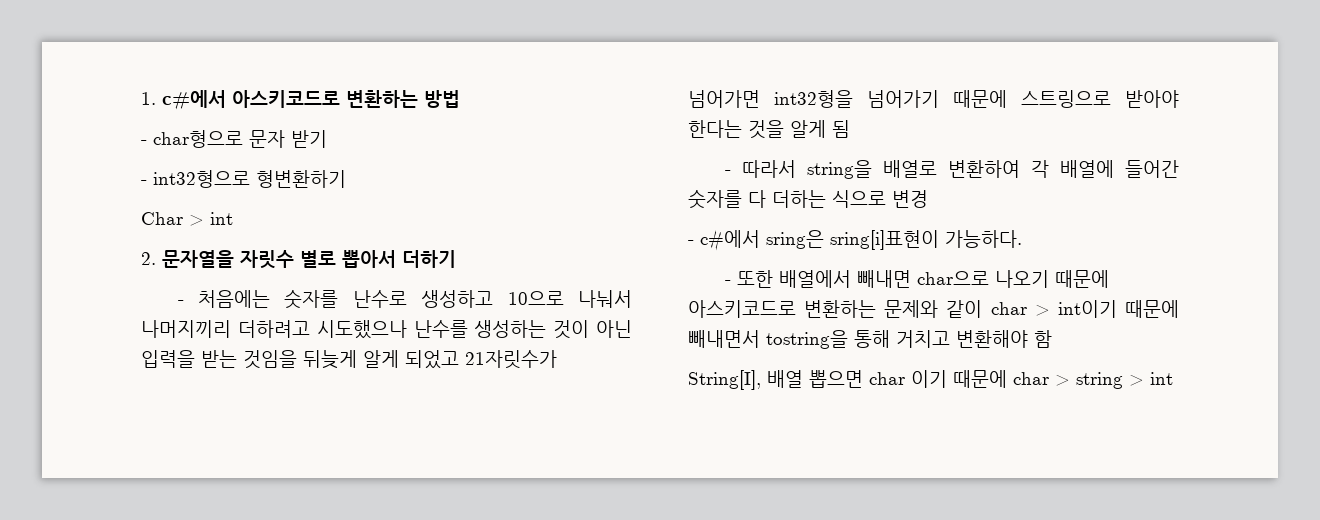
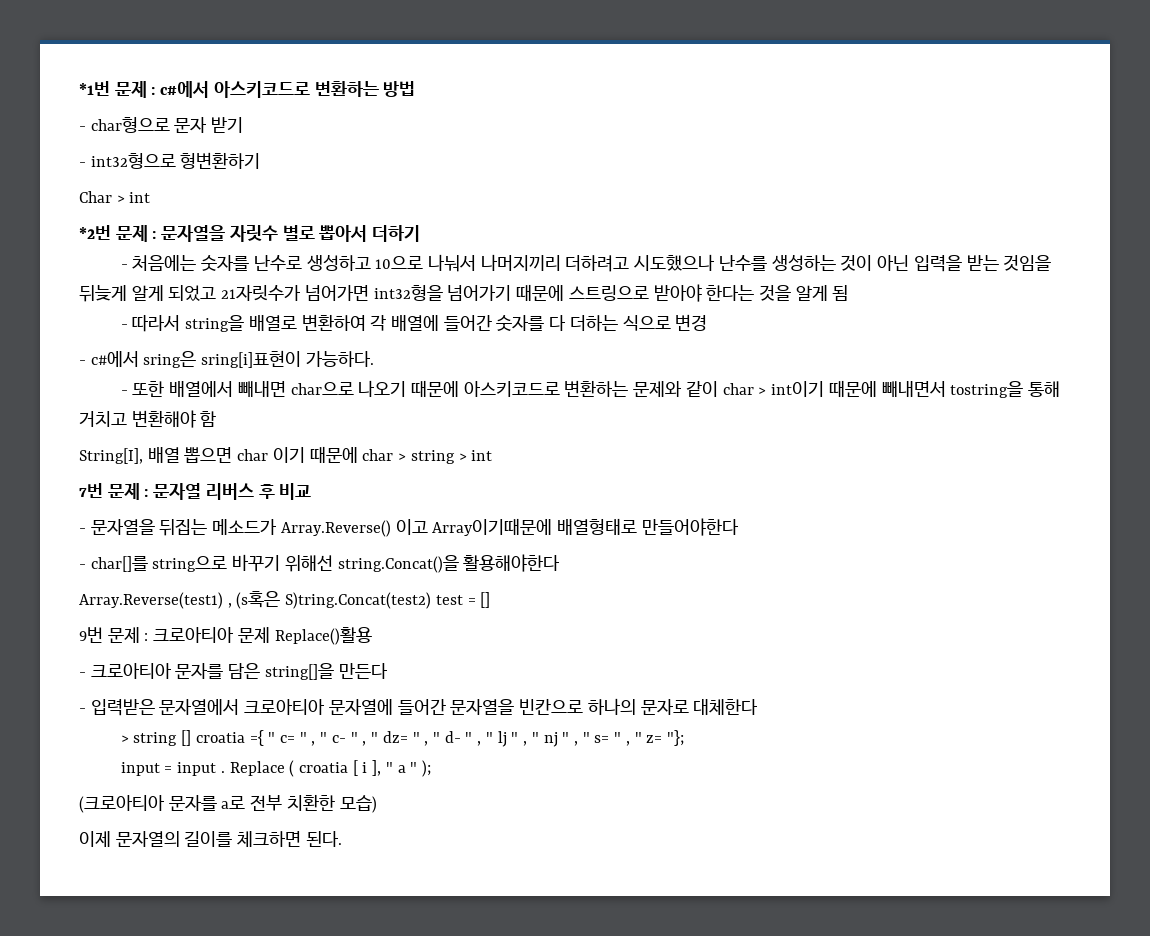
- 1. c#에서 아스키코드로 변환하는 방법
+ *1번 문제 : c#에서 아스키코드로 변환하는 방법
- 2. 문자열을 자릿수 별로 뽑아서 더하기
+ *2번 문제 : 문자열을 자릿수 별로 뽑아서 더하기
+ 7번 문제 : 문자열 리버스 후 비교
+ - 문자열을 뒤집는 메소드가 Array.Reverse() 이고 Array이기때문에 배열형태로 만들어야한다
+ - char[]를 string으로 바꾸기 위해선 string.Concat()을 활용해야한다
+ Array.Reverse(test1) , (s혹은 S)tring.Concat(test2) test = []
+ 9번 문제 : 크로아티아 문제 Replace()활용
+ - 크로아티아 문자를 담은 string[]을 만든다
+ - 입력받은 문자열에서 크로아티아 문자열에 들어간 문자열을 빈칸으로 하나의 문자로 대체한다
+ > string [] croatia ={ " c= " , " c- " , " dz= " , " d- " , " lj " , " nj " , " s= " , " z= "};
+ input = input . Replace ( croatia [ i ], " a " );
+ (크로아티아 문자를 a로 전부 치환한 모습)
+ 이제 문자열의 길이를 체크하면 된다.

